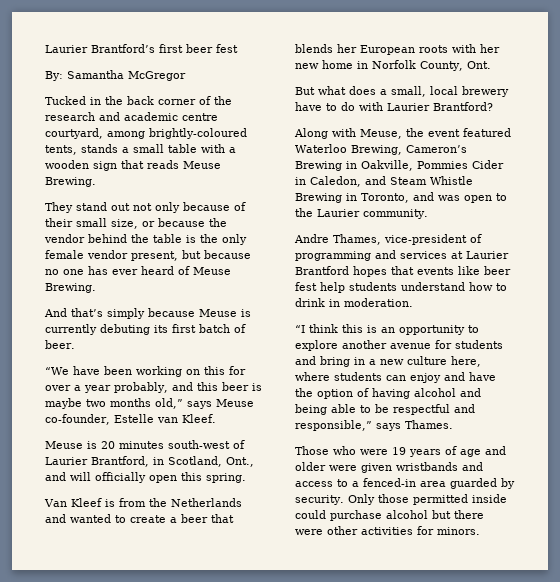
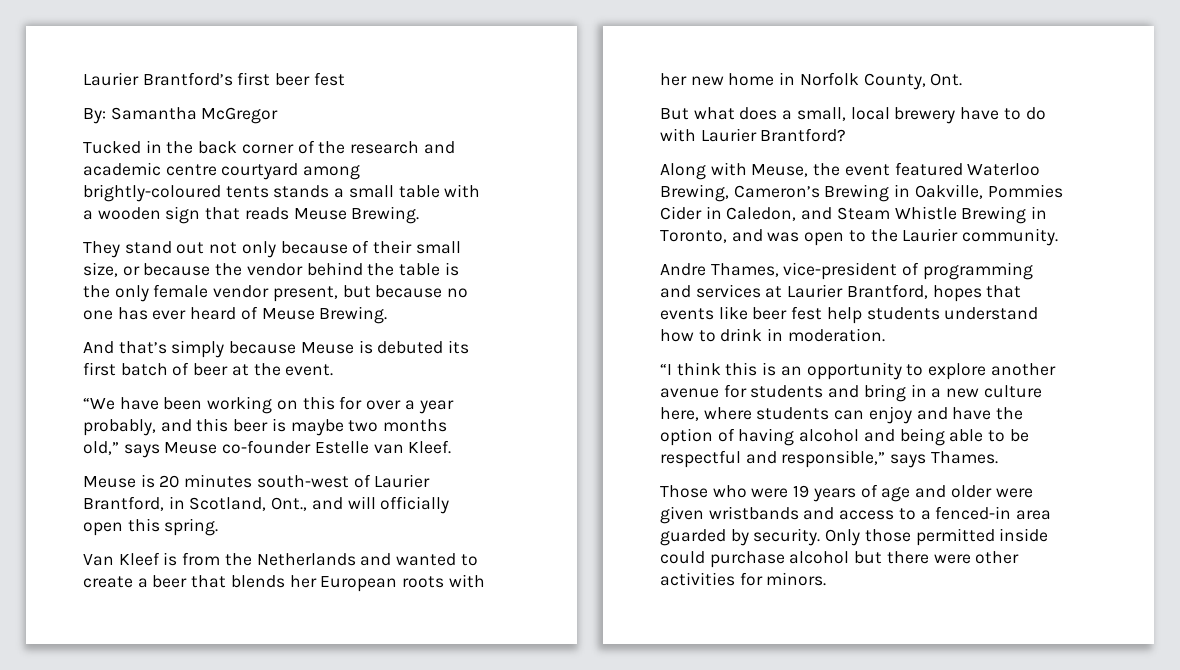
- Tucked in the back corner of the research and academic centre courtyard, among brightly-coloured tents, stands a small table with a wooden sign that reads Meuse Brewing.
+ Tucked in the back corner of the research and academic centre courtyard among brightly-coloured tents stands a small table with a wooden sign that reads Meuse Brewing.
- And that’s simply because Meuse is currently debuting its first batch of beer.
+ And that’s simply because Meuse is debuted its first batch of beer at the event.
- “We have been working on this for over a year probably, and this beer is maybe two months old,” says Meuse co-founder, Estelle van Kleef.
+ “We have been working on this for over a year probably, and this beer is maybe two months old,” says Meuse co-founder Estelle van Kleef.
- Andre Thames, vice-president of programming and services at Laurier Brantford hopes that events like beer fest help students understand how to drink in moderation.
+ Andre Thames, vice-president of programming and services at Laurier Brantford, hopes that events like beer fest help students understand how to drink in moderation.

